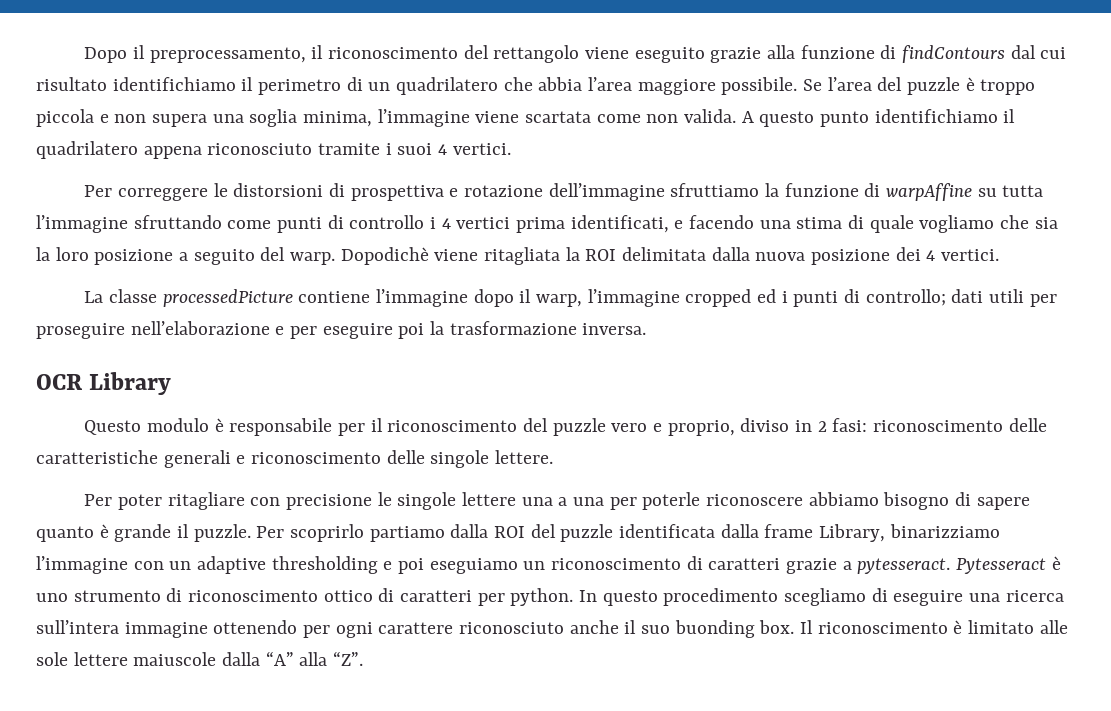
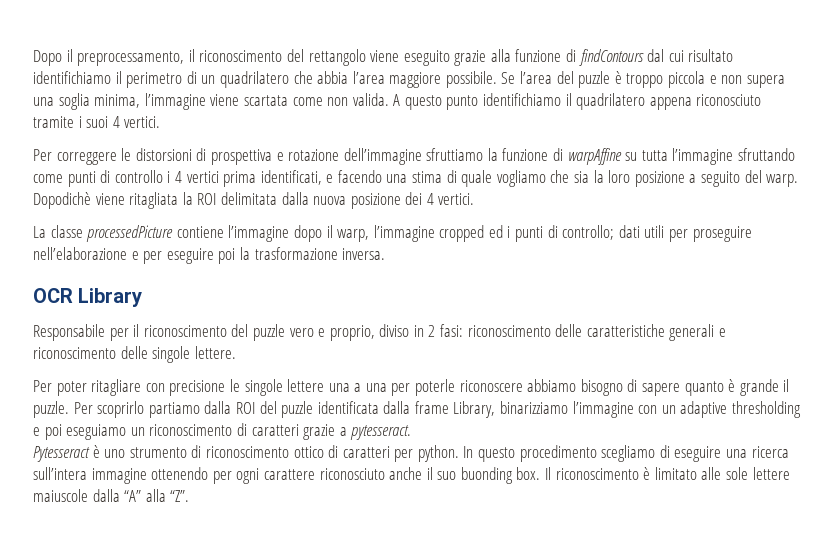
- Questo modulo è responsabile per il riconoscimento del puzzle vero e proprio, diviso in 2 fasi: riconoscimento delle caratteristiche generali e riconoscimento delle singole lettere.
+ Responsabile per il riconoscimento del puzzle vero e proprio, diviso in 2 fasi: riconoscimento delle caratteristiche generali e riconoscimento delle singole lettere.
- Per scoprirlo partiamo dalla ROI del puzzle identificata dalla frame Library, binarizziamo l’immagine con un adaptive thresholding e poi eseguiamo un riconoscimento di caratteri grazie a pytesseract. Pytesseract è uno strumento di riconoscimento ottico di caratteri per python.
+ Per scoprirlo partiamo dalla ROI del puzzle identificata dalla frame Library, binarizziamo l’immagine con un adaptive thresholding e poi eseguiamo un riconoscimento di caratteri grazie a pytesseract.
+ Pytesseract è uno strumento di riconoscimento ottico di caratteri per python.

